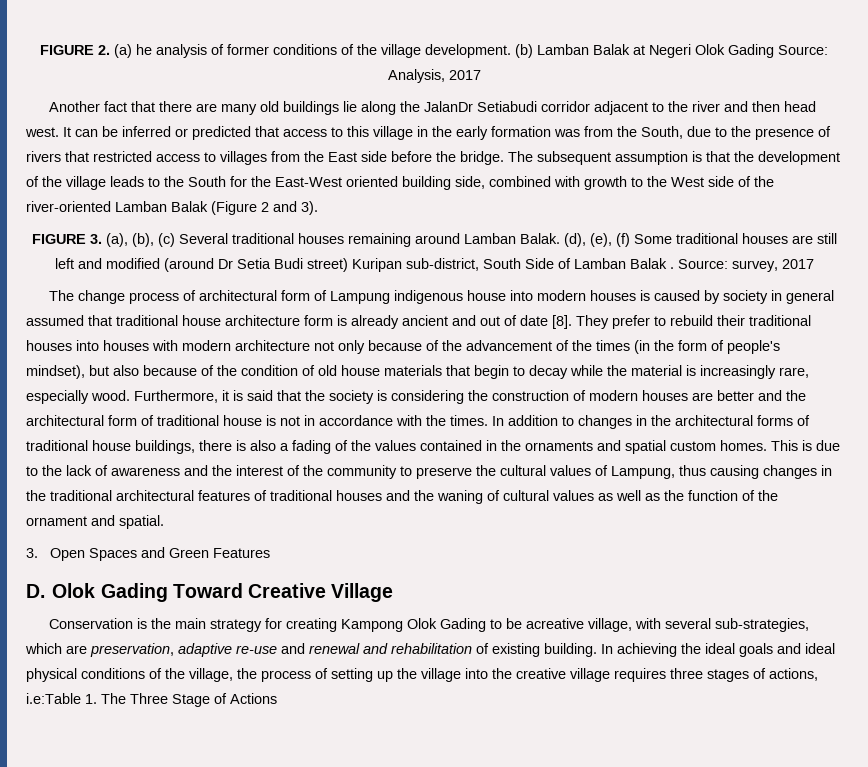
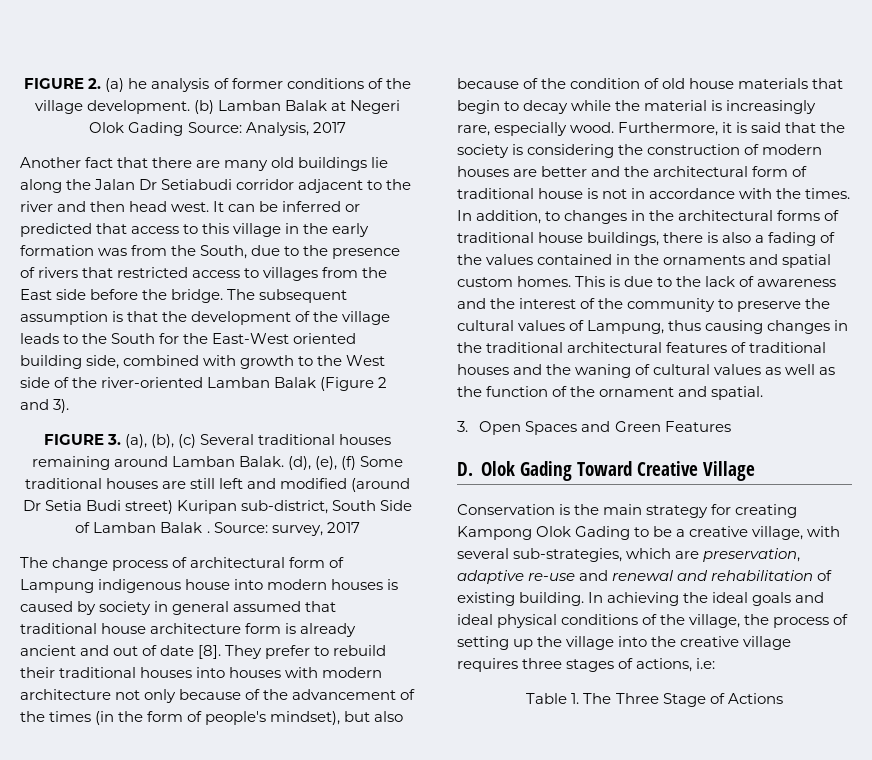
- Another fact that there are many old buildings lie along the JalanDr Setiabudi corridor adjacent to the river and then head west.
+ Another fact that there are many old buildings lie along the Jalan Dr Setiabudi corridor adjacent to the river and then head west.
- In addition to changes in the architectural forms of traditional house buildings, there is also a fading of the values contained in the ornaments and spatial custom homes.
+ In addition, to changes in the architectural forms of traditional house buildings, there is also a fading of the values contained in the ornaments and spatial custom homes.
- Conservation is the main strategy for creating Kampong Olok Gading to be acreative village, with several sub-strategies, which are preservation, adaptive re-use and renewal and rehabilitation of existing building.
+ Conservation is the main strategy for creating Kampong Olok Gading to be a creative village, with several sub-strategies, which are preservation, adaptive re-use and renewal and rehabilitation of existing building.
- In achieving the ideal goals and ideal physical conditions of the village, the process of setting up the village into the creative village requires three stages of actions, i.e:Table 1. The Three Stage of Actions
+ In achieving the ideal goals and ideal physical conditions of the village, the process of setting up the village into the creative village requires three stages of actions, i.e:
+ Table 1. The Three Stage of Actions

